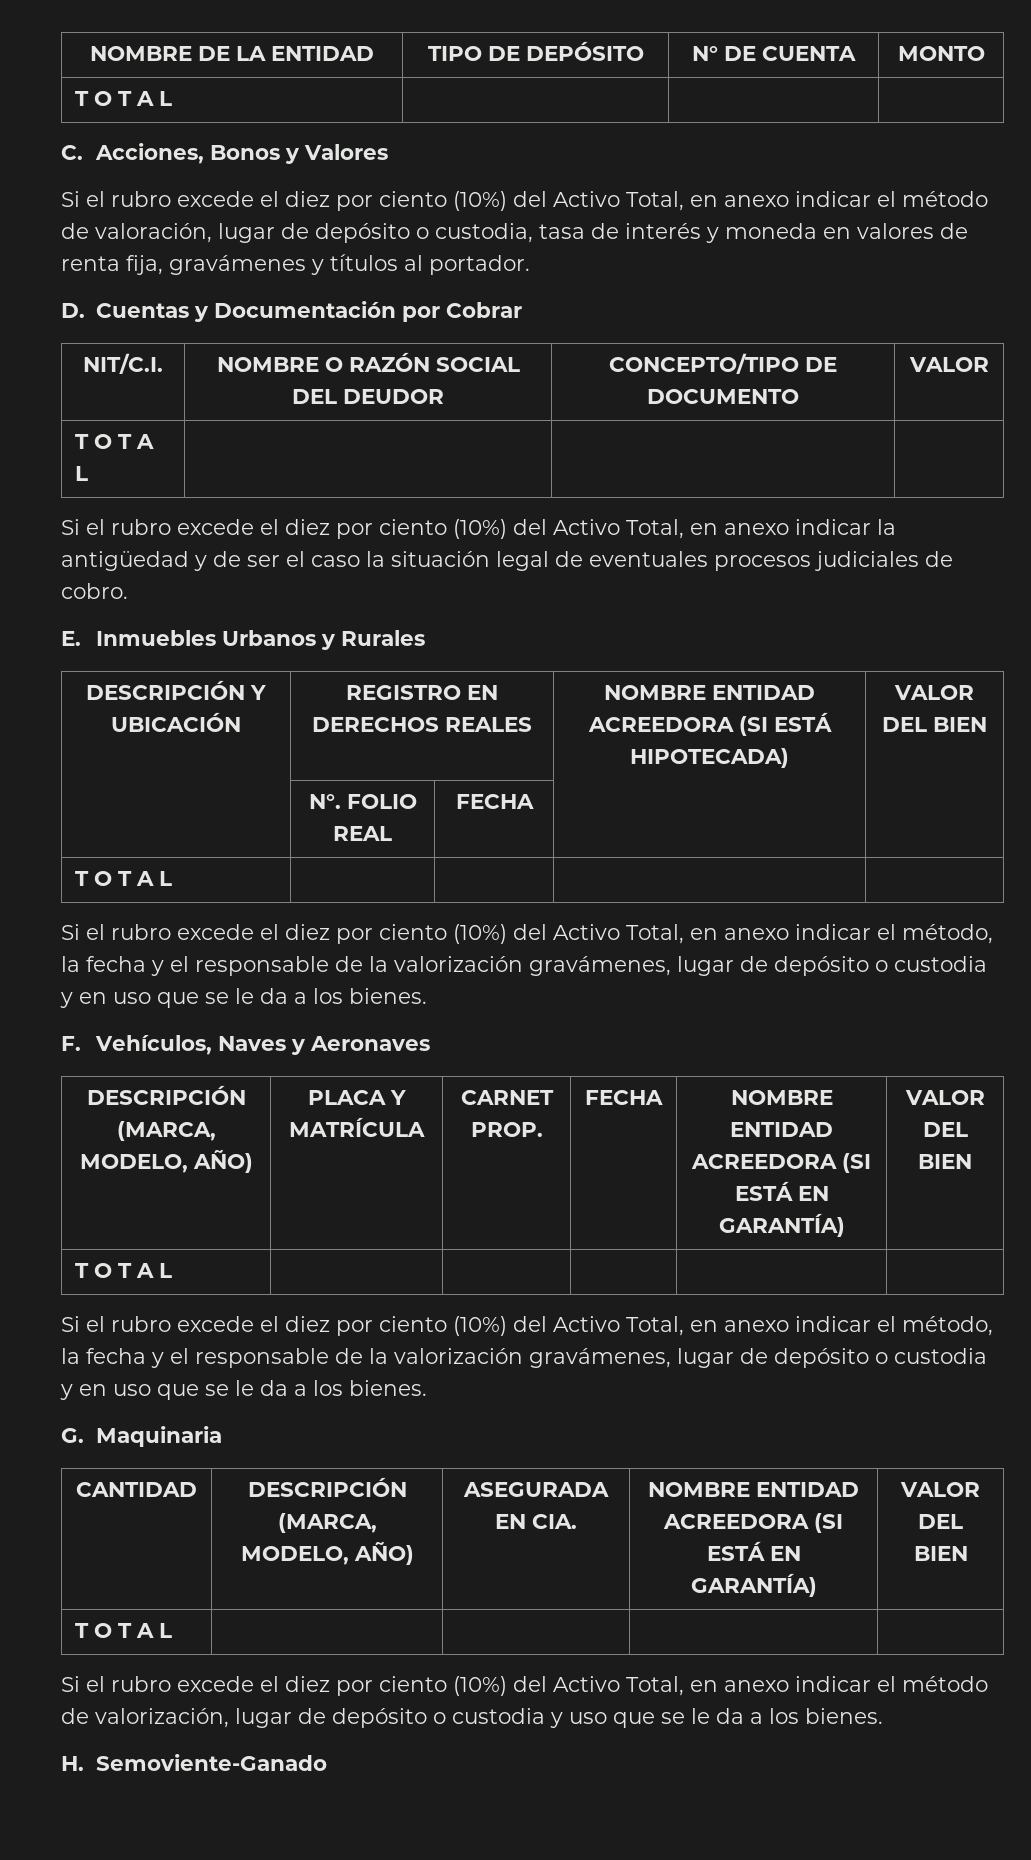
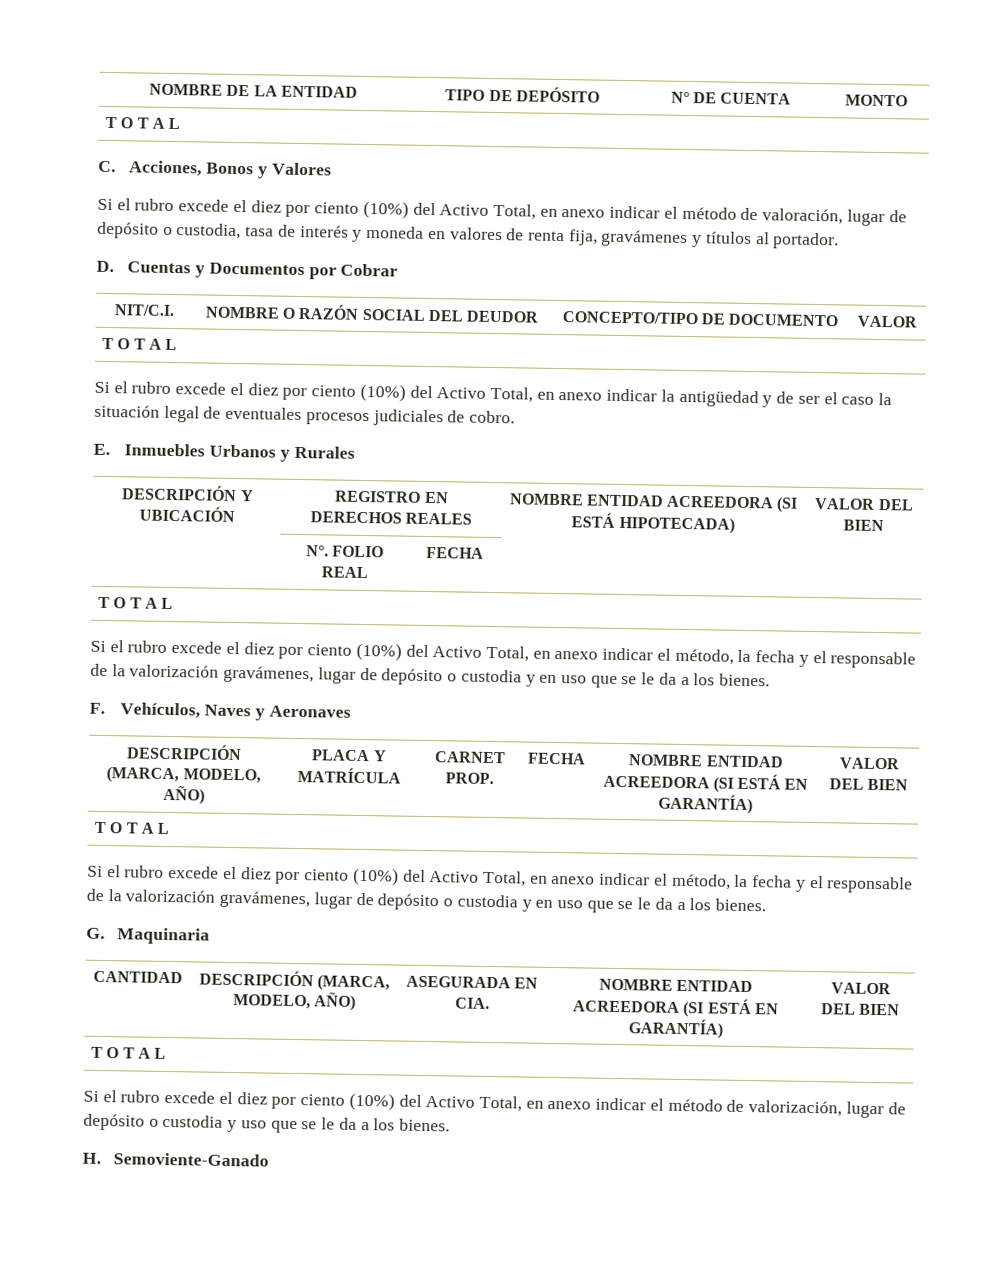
- D. Cuentas y Documentación por Cobrar
+ D. Cuentas y Documentos por Cobrar

